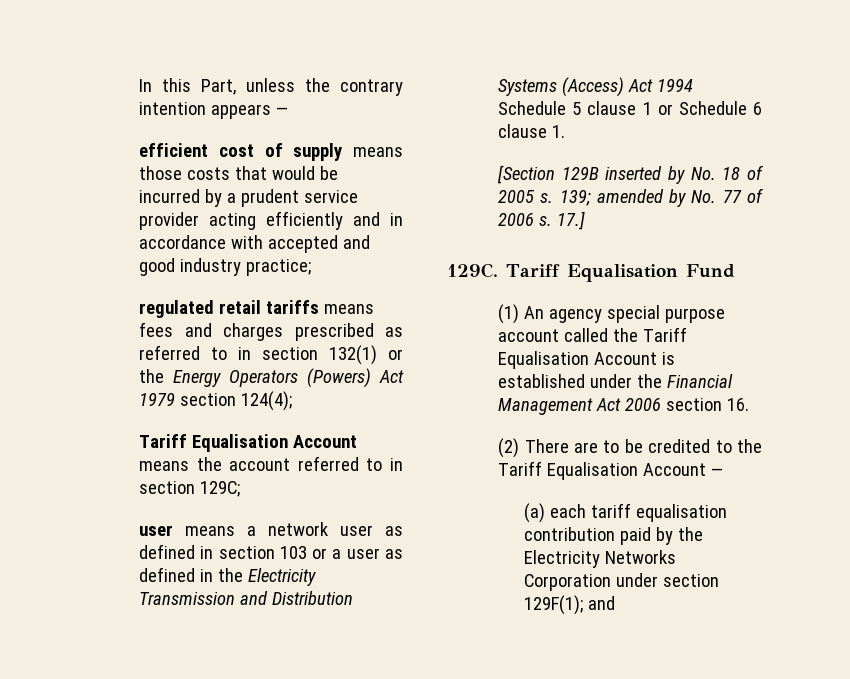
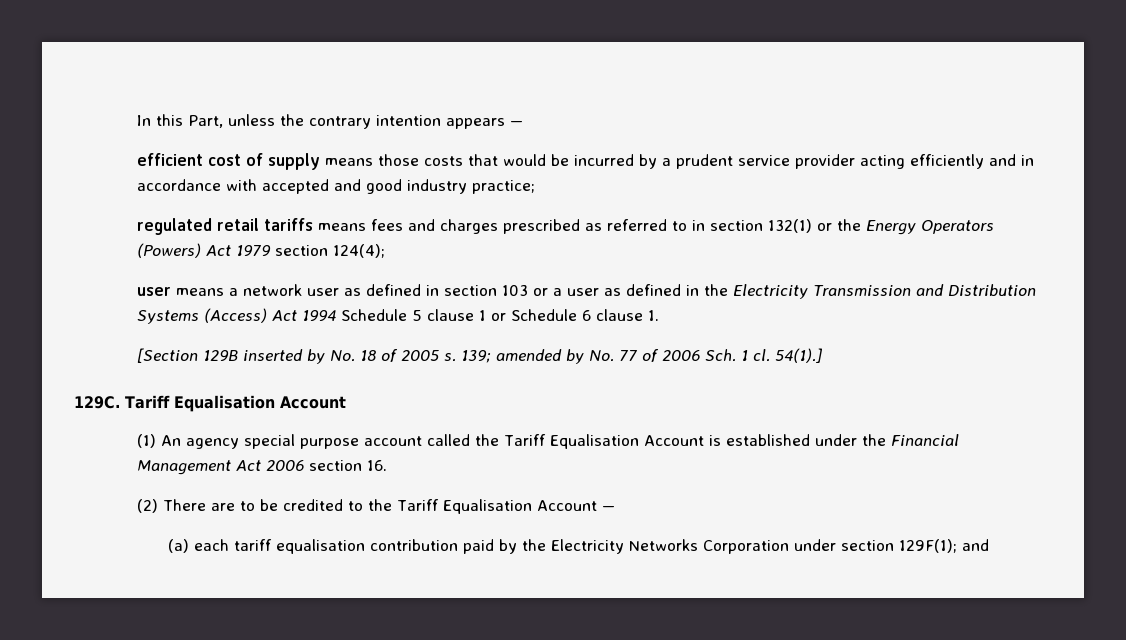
- Tariff Equalisation Account means the account referred to in section 129C;
- 139; amended by No. 77 of 2006 s. 17.]
+ 139; amended by No. 77 of 2006 Sch. 1 cl. 54(1).]
- 129C. Tariff Equalisation Fund
+ 129C. Tariff Equalisation Account

